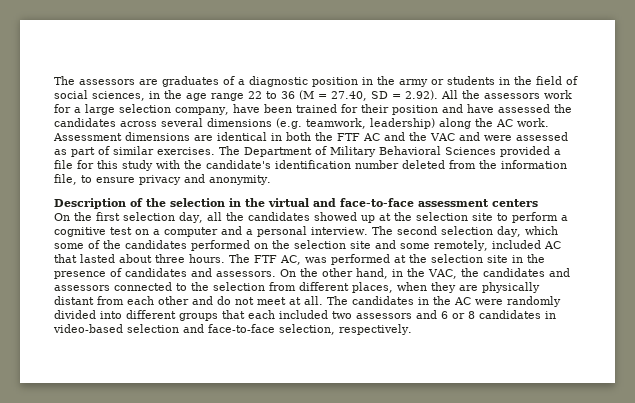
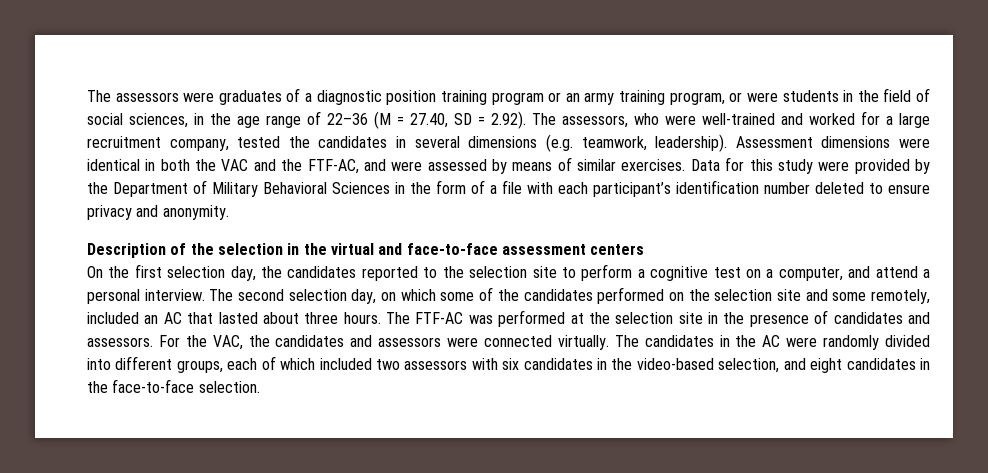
- The assessors are graduates of a diagnostic position in the army or students in the field of social sciences, in the age range 22 to 36 (M = 27.40, SD = 2.92). All the assessors work for a large selection company, have been trained for their position and have assessed the candidates across several dimensions (e.g. teamwork, leadership) along the AC work.
+ The assessors were graduates of a diagnostic position training program or an army training program, or were students in the field of social sciences, in the age range of 22–36 (M = 27.40, SD = 2.92). The assessors, who were well-trained and worked for a large recruitment company, tested the candidates in several dimensions (e.g. teamwork, leadership).
- Assessment dimensions are identical in both the FTF AC and the VAC and were assessed as part of similar exercises.
+ Assessment dimensions were identical in both the VAC and the FTF-AC, and were assessed by means of similar exercises.
- The Department of Military Behavioral Sciences provided a file for this study with the candidate's identification number deleted from the information file, to ensure privacy and anonymity.
+ Data for this study were provided by the Department of Military Behavioral Sciences in the form of a file with each participant’s identification number deleted to ensure privacy and anonymity.
- On the first selection day, all the candidates showed up at the selection site to perform a cognitive test on a computer and a personal interview.
+ On the first selection day, the candidates reported to the selection site to perform a cognitive test on a computer, and attend a personal interview.
- The second selection day, which some of the candidates performed on the selection site and some remotely, included AC that lasted about three hours.
+ The second selection day, on which some of the candidates performed on the selection site and some remotely, included an AC that lasted about three hours.
- The FTF AC, was performed at the selection site in the presence of candidates and assessors.
+ The FTF-AC was performed at the selection site in the presence of candidates and assessors.
- On the other hand, in the VAC, the candidates and assessors connected to the selection from different places, when they are physically distant from each other and do not meet at all.
+ For the VAC, the candidates and assessors were connected virtually.
- The candidates in the AC were randomly divided into different groups that each included two assessors and 6 or 8 candidates in video-based selection and face-to-face selection, respectively.
+ The candidates in the AC were randomly divided into different groups, each of which included two assessors with six candidates in the video-based selection, and eight candidates in the face-to-face selection.

